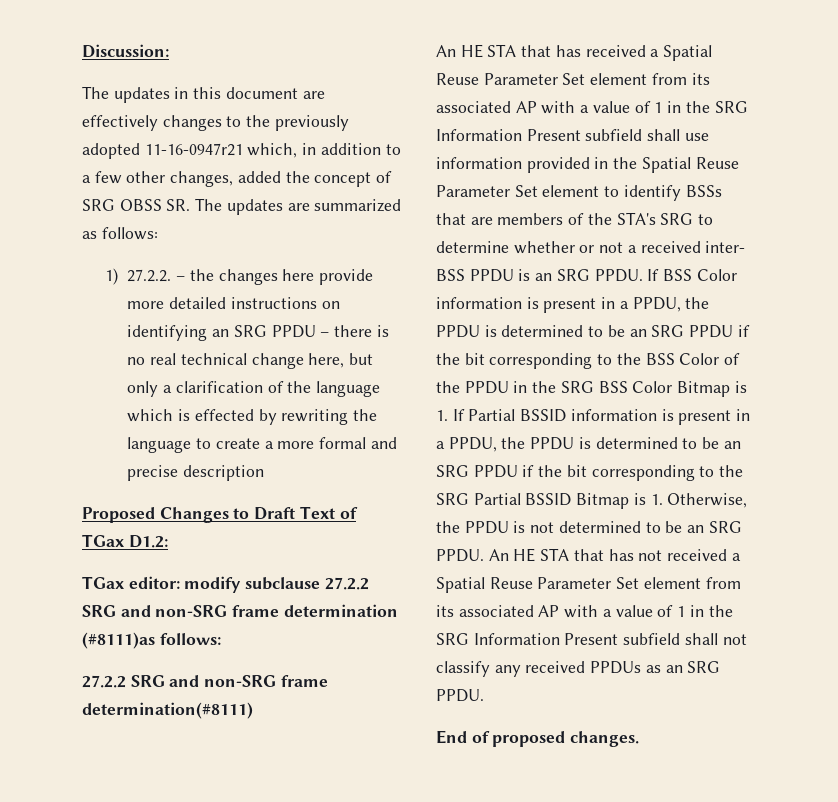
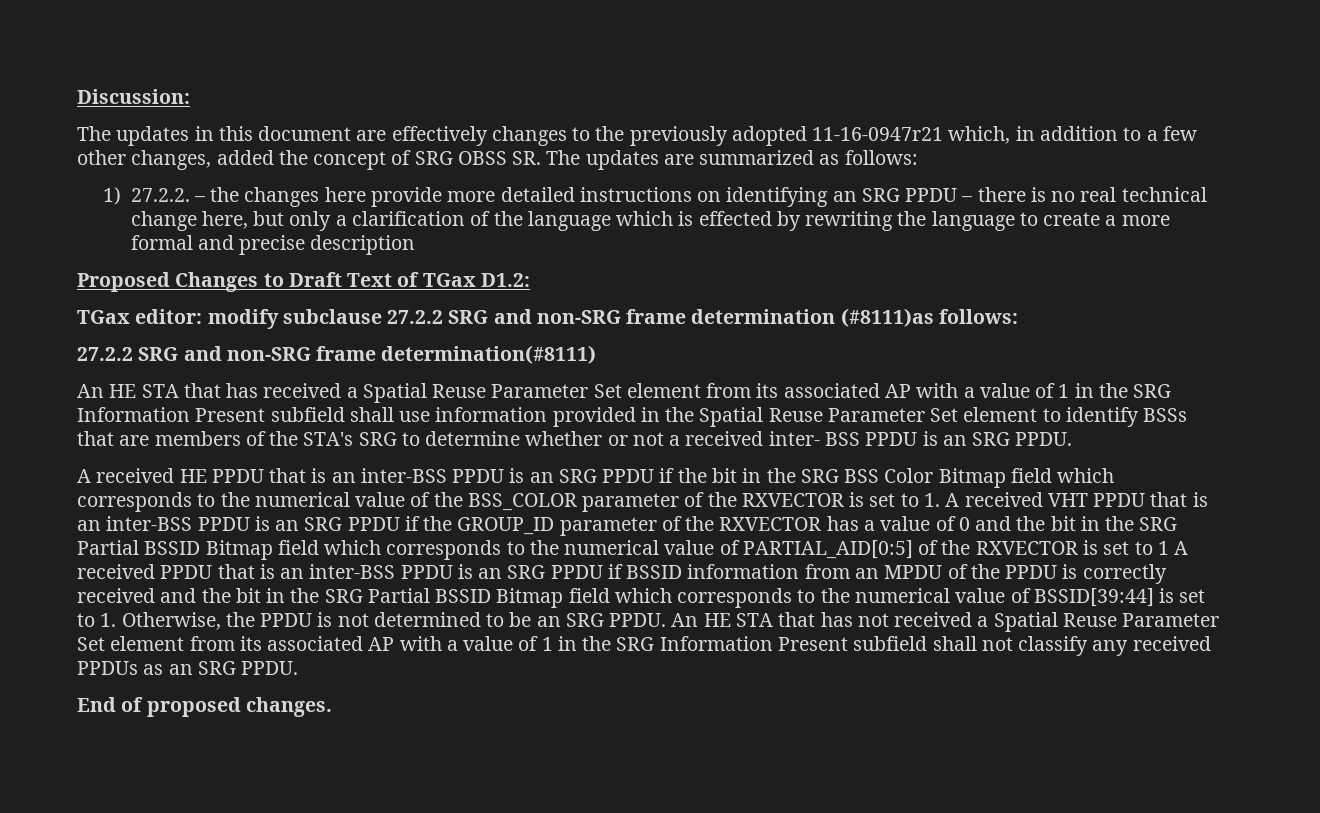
- An HE STA that has received a Spatial Reuse Parameter Set element from its associated AP with a value of 1 in the SRG Information Present subfield shall use information provided in the Spatial Reuse Parameter Set element to identify BSSs that are members of the STA's SRG to determine whether or not a received inter- BSS PPDU is an SRG PPDU. If BSS Color information is present in a PPDU, the PPDU is determined to be an SRG PPDU if the bit corresponding to the BSS Color of the PPDU in the SRG BSS Color Bitmap is 1. If Partial BSSID information is present in a PPDU, the PPDU is determined to be an SRG PPDU if the bit corresponding to the SRG Partial BSSID Bitmap is 1. Otherwise, the PPDU is not determined to be an SRG PPDU.
+ An HE STA that has received a Spatial Reuse Parameter Set element from its associated AP with a value of 1 in the SRG Information Present subfield shall use information provided in the Spatial Reuse Parameter Set element to identify BSSs that are members of the STA's SRG to determine whether or not a received inter- BSS PPDU is an SRG PPDU.
+ A received HE PPDU that is an inter-BSS PPDU is an SRG PPDU if the bit in the SRG BSS Color Bitmap field which corresponds to the numerical value of the BSS_COLOR parameter of the RXVECTOR is set to 1. A received VHT PPDU that is an inter-BSS PPDU is an SRG PPDU if the GROUP_ID parameter of the RXVECTOR has a value of 0 and the bit in the SRG Partial BSSID Bitmap field which corresponds to the numerical value of PARTIAL_AID[0:5] of the RXVECTOR is set to 1 A received PPDU that is an inter-BSS PPDU is an SRG PPDU if BSSID information from an MPDU of the PPDU is correctly received and the bit in the SRG Partial BSSID Bitmap field which corresponds to the numerical value of BSSID[39:44] is set to 1. Otherwise, the PPDU is not determined to be an SRG PPDU.

